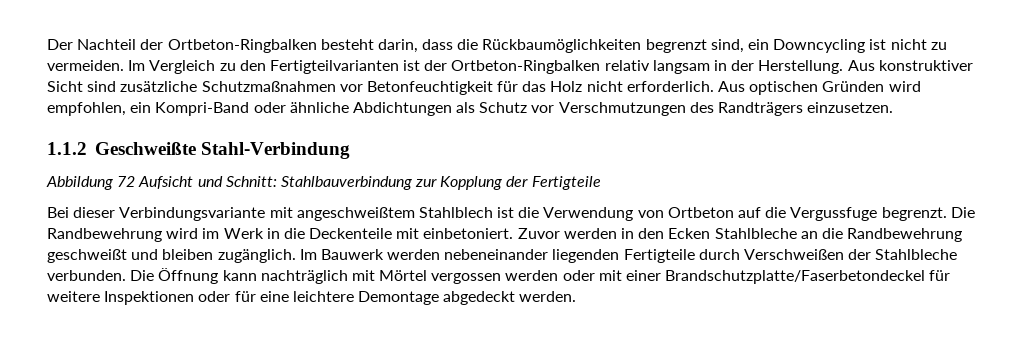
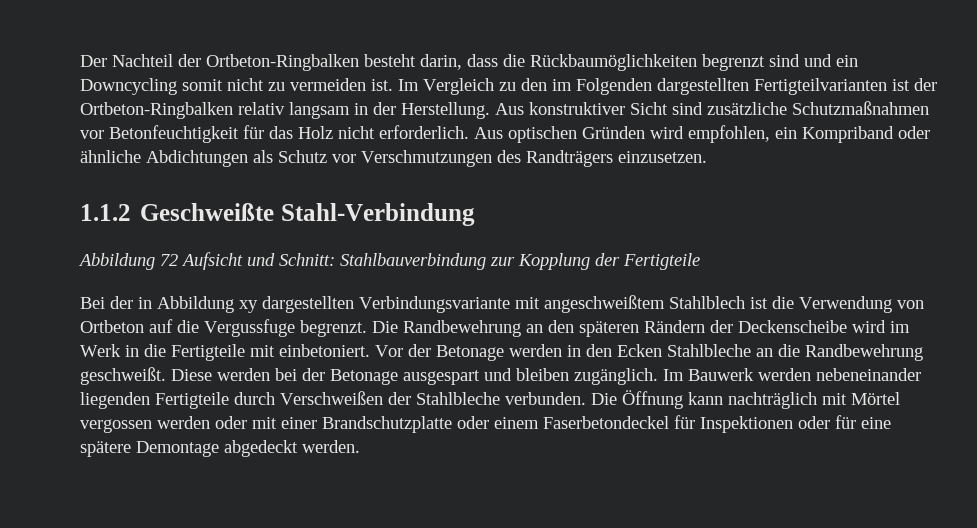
- Der Nachteil der Ortbeton-Ringbalken besteht darin, dass die Rückbaumöglichkeiten begrenzt sind, ein Downcycling ist nicht zu vermeiden.
+ Der Nachteil der Ortbeton-Ringbalken besteht darin, dass die Rückbaumöglichkeiten begrenzt sind und ein Downcycling somit nicht zu vermeiden ist.
- Im Vergleich zu den Fertigteilvarianten ist der Ortbeton-Ringbalken relativ langsam in der Herstellung.
+ Im Vergleich zu den im Folgenden dargestellten Fertigteilvarianten ist der Ortbeton-Ringbalken relativ langsam in der Herstellung.
- Aus optischen Gründen wird empfohlen, ein Kompri-Band oder ähnliche Abdichtungen als Schutz vor Verschmutzungen des Randträgers einzusetzen.
+ Aus optischen Gründen wird empfohlen, ein Kompriband oder ähnliche Abdichtungen als Schutz vor Verschmutzungen des Randträgers einzusetzen.
- Bei dieser Verbindungsvariante mit angeschweißtem Stahlblech ist die Verwendung von Ortbeton auf die Vergussfuge begrenzt.
+ Bei der in Abbildung xy dargestellten Verbindungsvariante mit angeschweißtem Stahlblech ist die Verwendung von Ortbeton auf die Vergussfuge begrenzt.
- Die Randbewehrung wird im Werk in die Deckenteile mit einbetoniert.
+ Die Randbewehrung an den späteren Rändern der Deckenscheibe wird im Werk in die Fertigteile mit einbetoniert.
- Zuvor werden in den Ecken Stahlbleche an die Randbewehrung geschweißt und bleiben zugänglich.
+ Vor der Betonage werden in den Ecken Stahlbleche an die Randbewehrung geschweißt. Diese werden bei der Betonage ausgespart und bleiben zugänglich.
- Die Öffnung kann nachträglich mit Mörtel vergossen werden oder mit einer Brandschutzplatte/Faserbetondeckel für weitere Inspektionen oder für eine leichtere Demontage abgedeckt werden.
+ Die Öffnung kann nachträglich mit Mörtel vergossen werden oder mit einer Brandschutzplatte oder einem Faserbetondeckel für Inspektionen oder für eine spätere Demontage abgedeckt werden.

